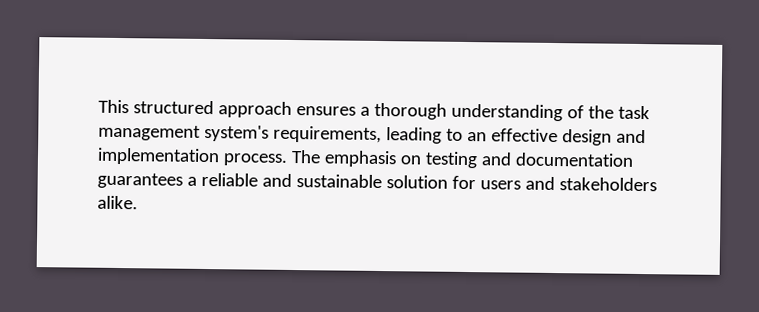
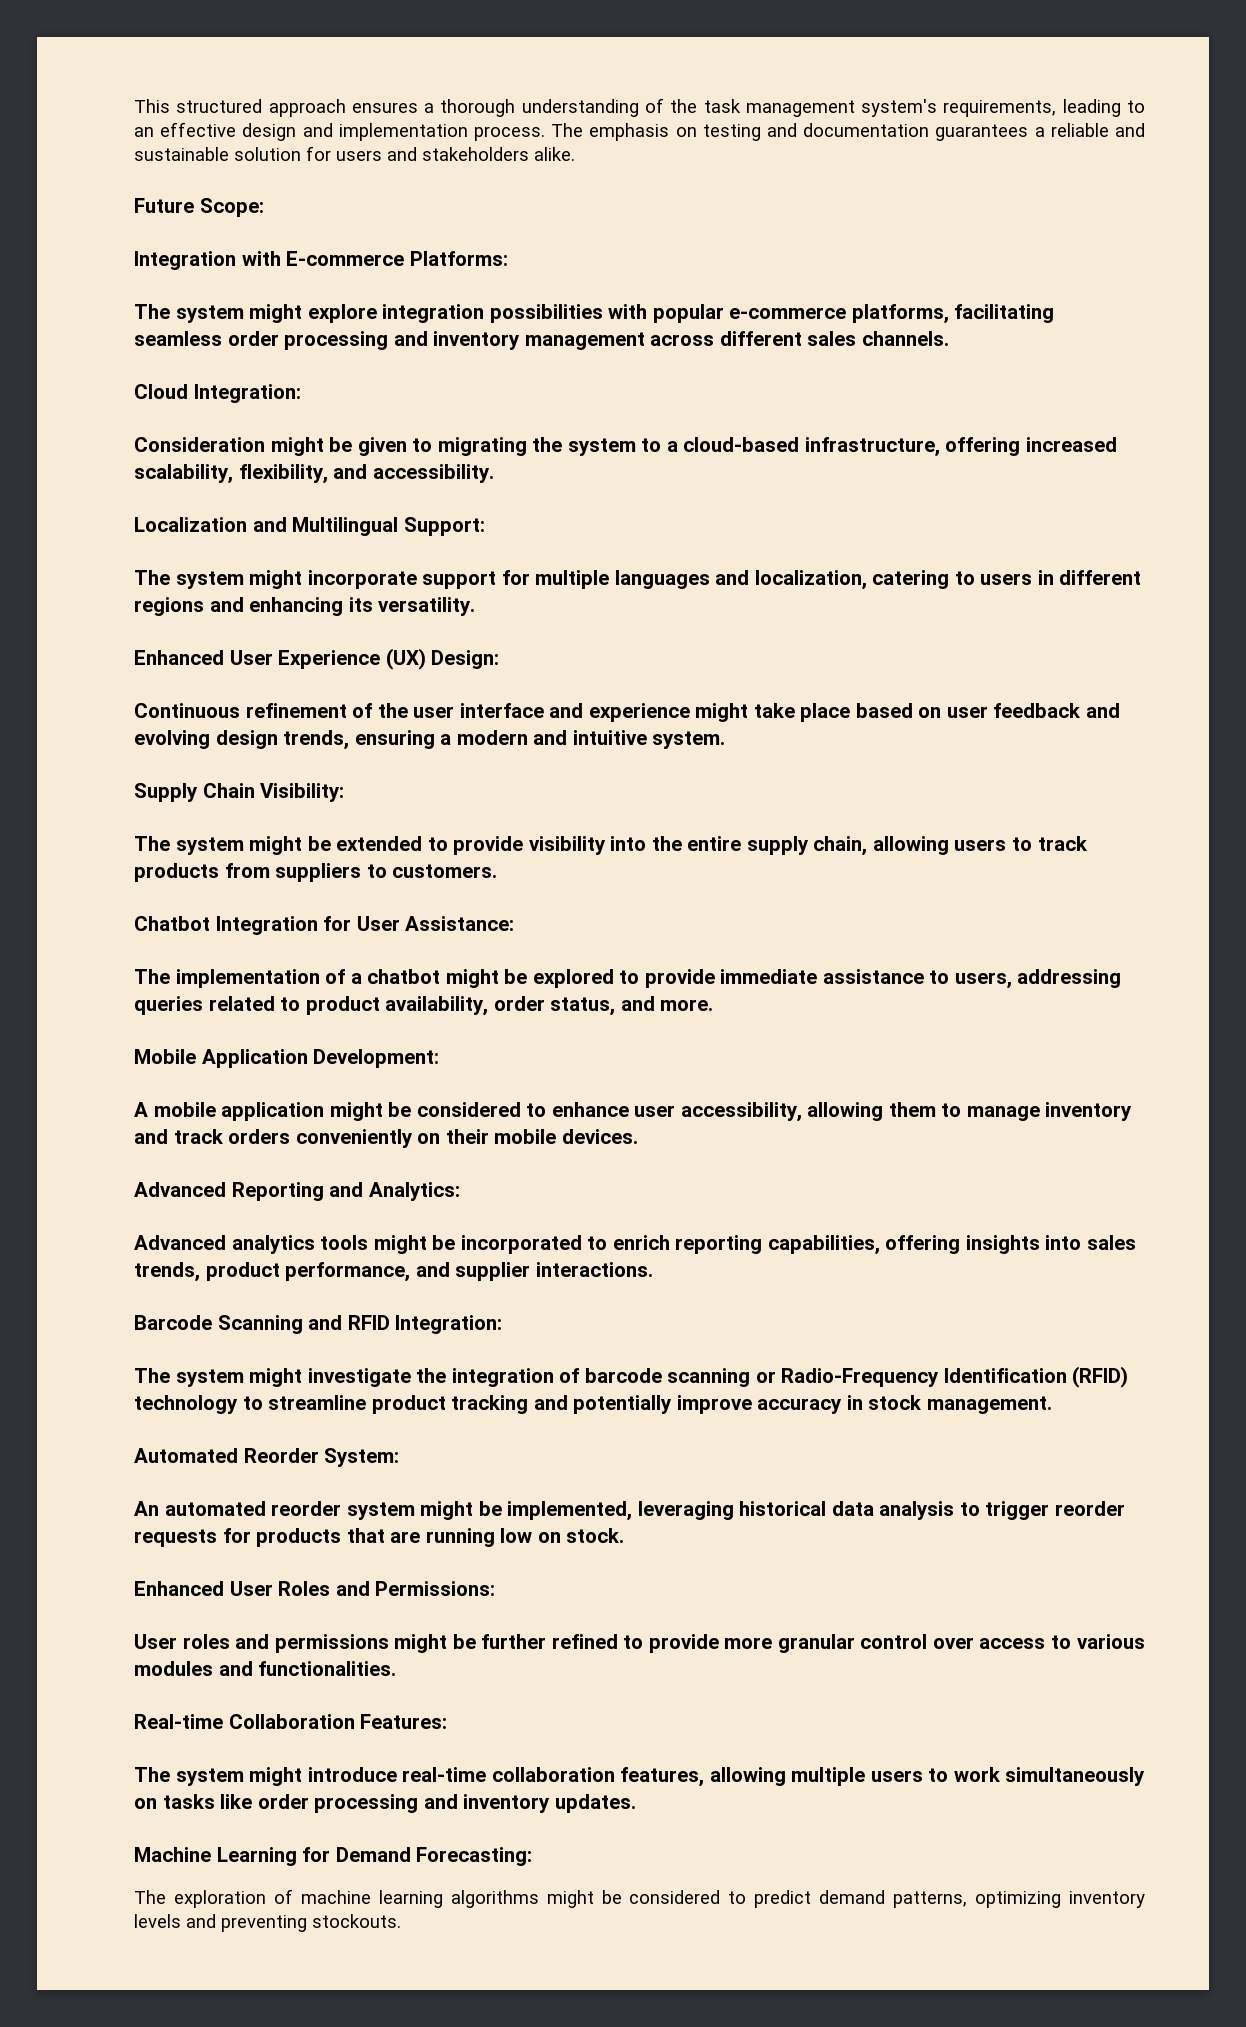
+ Future Scope:
+ Integration with E-commerce Platforms:
+ The system might explore integration possibilities with popular e-commerce platforms, facilitating seamless order processing and inventory management across different sales channels.
+ Cloud Integration:
+ Consideration might be given to migrating the system to a cloud-based infrastructure, offering increased scalability, flexibility, and accessibility.
+ Localization and Multilingual Support:
+ The system might incorporate support for multiple languages and localization, catering to users in different regions and enhancing its versatility.
+ Enhanced User Experience (UX) Design:
+ Continuous refinement of the user interface and experience might take place based on user feedback and evolving design trends, ensuring a modern and intuitive system.
+ Supply Chain Visibility:
+ The system might be extended to provide visibility into the entire supply chain, allowing users to track products from suppliers to customers.
+ Chatbot Integration for User Assistance:
+ The implementation of a chatbot might be explored to provide immediate assistance to users, addressing queries related to product availability, order status, and more.
+ Mobile Application Development:
+ A mobile application might be considered to enhance user accessibility, allowing them to manage inventory and track orders conveniently on their mobile devices.
+ Advanced Reporting and Analytics:
+ Advanced analytics tools might be incorporated to enrich reporting capabilities, offering insights into sales trends, product performance, and supplier interactions.
+ Barcode Scanning and RFID Integration:
+ The system might investigate the integration of barcode scanning or Radio-Frequency Identification (RFID) technology to streamline product tracking and potentially improve accuracy in stock management.
+ Automated Reorder System:
+ An automated reorder system might be implemented, leveraging historical data analysis to trigger reorder requests for products that are running low on stock.
+ Enhanced User Roles and Permissions:
+ User roles and permissions might be further refined to provide more granular control over access to various modules and functionalities.
+ Real-time Collaboration Features:
+ The system might introduce real-time collaboration features, allowing multiple users to work simultaneously on tasks like order processing and inventory updates.
+ Machine Learning for Demand Forecasting:
+ The exploration of machine learning algorithms might be considered to predict demand patterns, optimizing inventory levels and preventing stockouts.

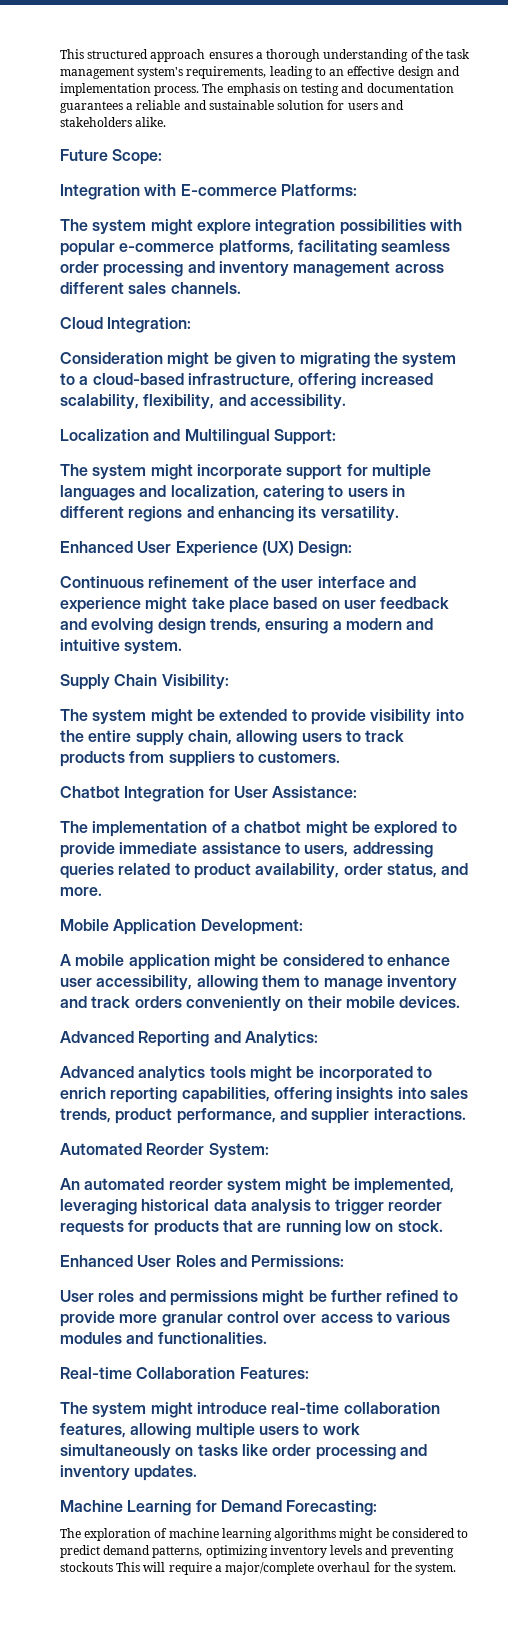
- Barcode Scanning and RFID Integration:
- The system might investigate the integration of barcode scanning or Radio-Frequency Identification (RFID) technology to streamline product tracking and potentially improve accuracy in stock management.
- The exploration of machine learning algorithms might be considered to predict demand patterns, optimizing inventory levels and preventing stockouts.
+ The exploration of machine learning algorithms might be considered to predict demand patterns, optimizing inventory levels and preventing stockouts This will require a major/complete overhaul for the system.

